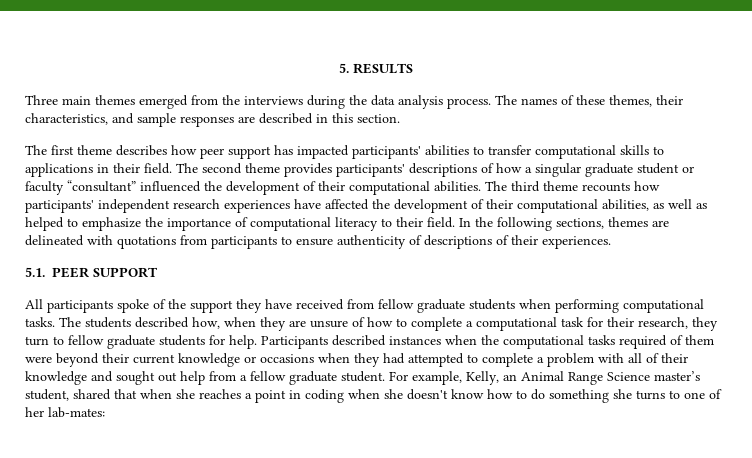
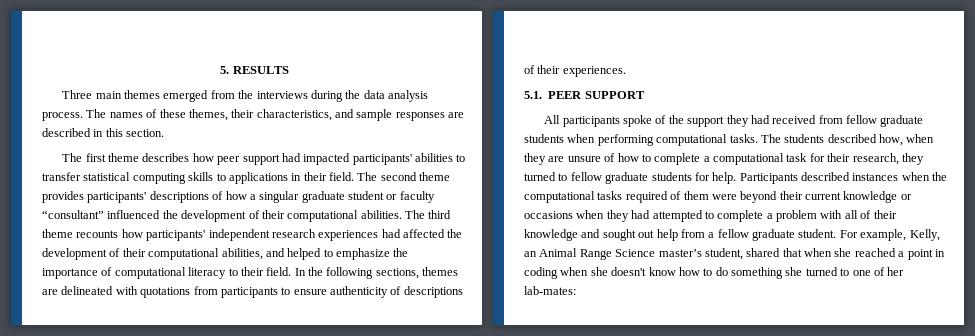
- The first theme describes how peer support has impacted participants' abilities to transfer computational skills to applications in their field.
+ The first theme describes how peer support had impacted participants' abilities to transfer statistical computing skills to applications in their field.
- The third theme recounts how participants' independent research experiences have affected the development of their computational abilities, as well as helped to emphasize the importance of computational literacy to their field.
+ The third theme recounts how participants' independent research experiences had affected the development of their computational abilities, and helped to emphasize the importance of computational literacy to their field.
- All participants spoke of the support they have received from fellow graduate students when performing computational tasks.
+ All participants spoke of the support they had received from fellow graduate students when performing computational tasks.
- The students described how, when they are unsure of how to complete a computational task for their research, they turn to fellow graduate students for help.
+ The students described how, when they are unsure of how to complete a computational task for their research, they turned to fellow graduate students for help.
- For example, Kelly, an Animal Range Science master’s student, shared that when she reaches a point in coding when she doesn't know how to do something she turns to one of her lab-mates:
+ For example, Kelly, an Animal Range Science master’s student, shared that when she reached a point in coding when she doesn't know how to do something she turned to one of her lab-mates:

